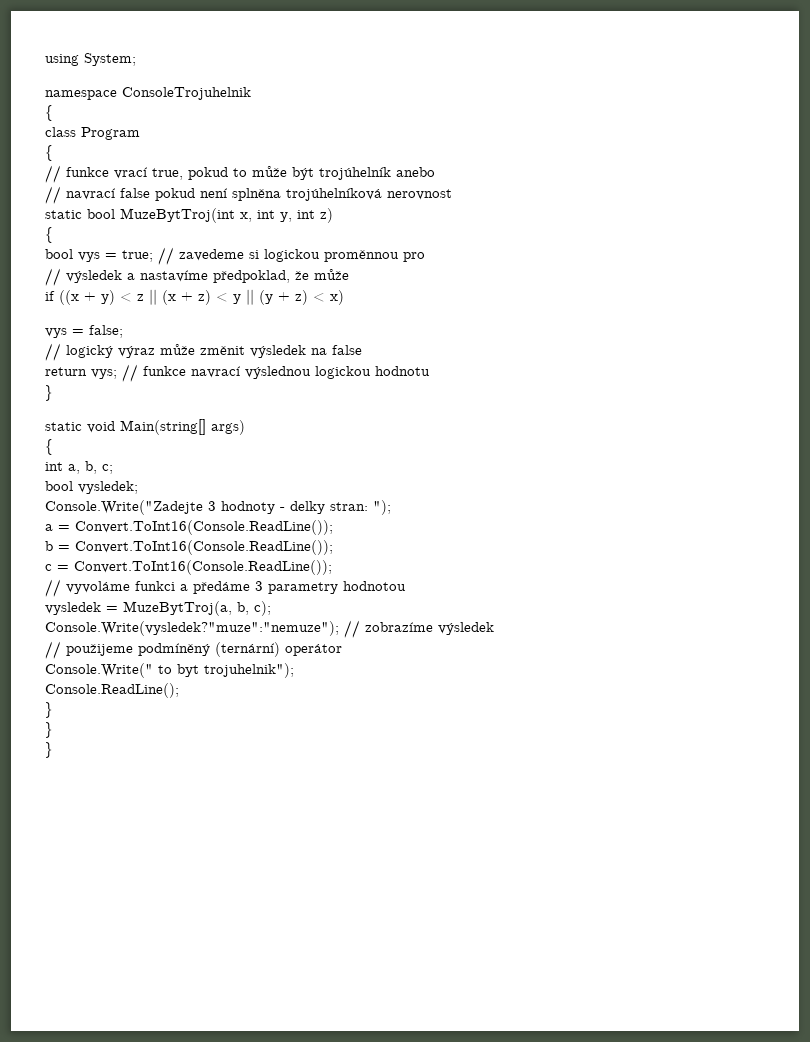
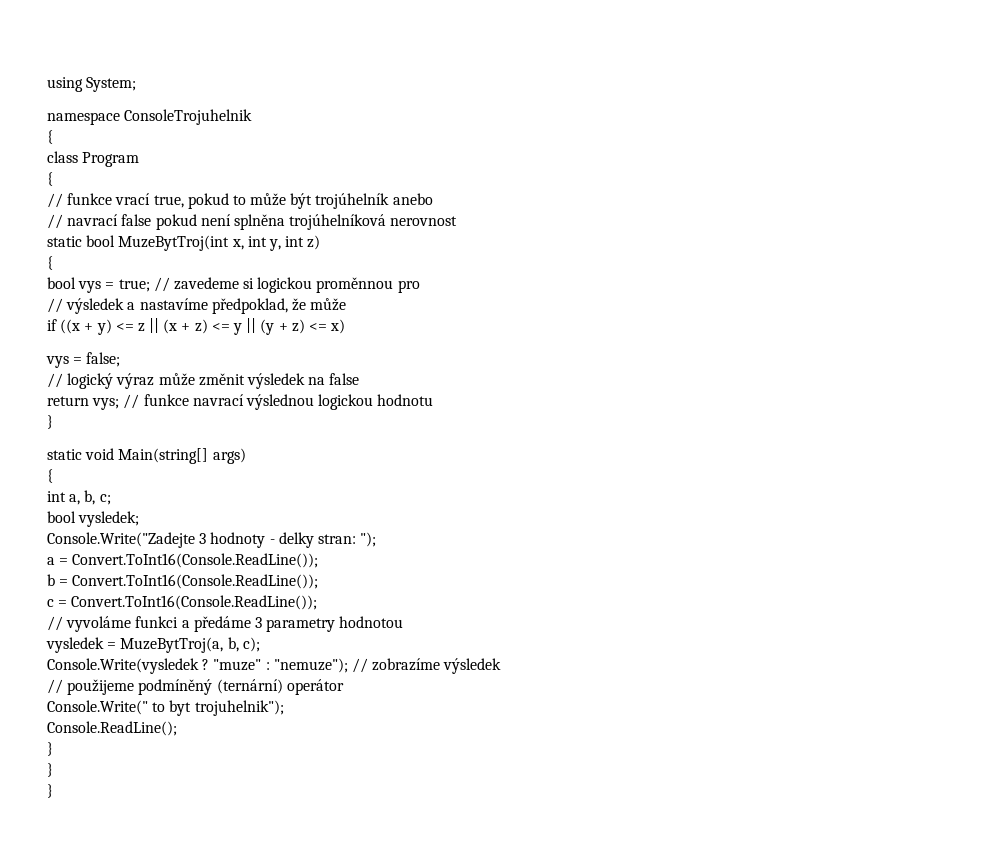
- if ((x + y) < z || (x + z) < y || (y + z) < x)
+ if ((x + y) <= z || (x + z) <= y || (y + z) <= x)
- Console.Write(vysledek?"muze":"nemuze"); // zobrazíme výsledek
+ Console.Write(vysledek ? "muze" : "nemuze"); // zobrazíme výsledek

